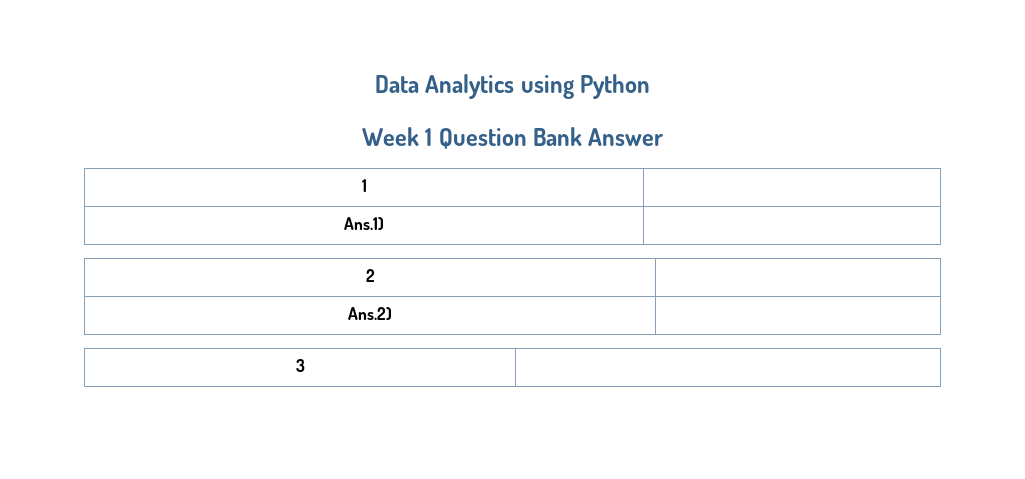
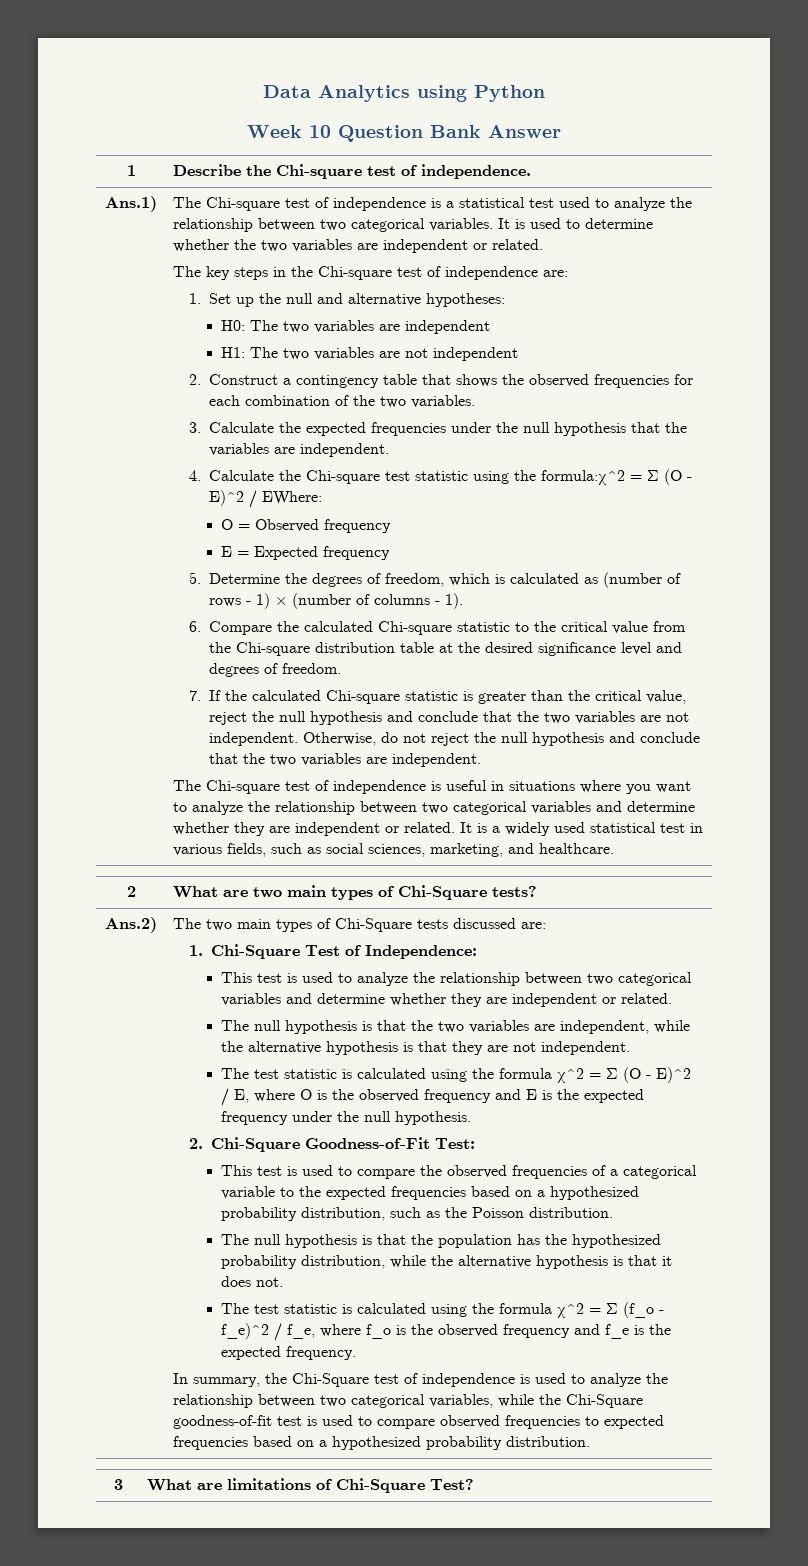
- Week 1 Question Bank Answer
+ Week 10 Question Bank Answer
- 1 |
- Ans.1) |
- 2 |
- Ans.2) |
- 3 |
+ 1 | Describe the Chi-square test of independence.
+ Ans.1) | The Chi-square test of independence is a statistical test used to analyze the relationship between two categorical variables. It is used to determine whether the two variables are independent or related.
+ The key steps in the Chi-square test of independence are:
+ 1. Set up the null and alternative hypotheses:
+ H0: The two variables are independent
+ H1: The two variables are not independent
+ 2. Construct a contingency table that shows the observed frequencies for each combination of the two variables.
+ 3. Calculate the expected frequencies under the null hypothesis that the variables are independent.
+ 4. Calculate the Chi-square test statistic using the formula:χ^2 = Σ (O - E)^2 / EWhere:
+ O = Observed frequency
+ E = Expected frequency
+ 5. Determine the degrees of freedom, which is calculated as (number of rows - 1) × (number of columns - 1).
+ 6. Compare the calculated Chi-square statistic to the critical value from the Chi-square distribution table at the desired significance level and degrees of freedom.
+ 7. If the calculated Chi-square statistic is greater than the critical value, reject the null hypothesis and conclude that the two variables are not independent. Otherwise, do not reject the null hypothesis and conclude that the two variables are independent.
+ The Chi-square test of independence is useful in situations where you want to analyze the relationship between two categorical variables and determine whether they are independent or related. It is a widely used statistical test in various fields, such as social sciences, marketing, and healthcare.
+ 2 | What are two main types of Chi-Square tests?
+ Ans.2) | The two main types of Chi-Square tests discussed are:
+ 1. Chi-Square Test of Independence:
+ This test is used to analyze the relationship between two categorical variables and determine whether they are independent or related.
+ The null hypothesis is that the two variables are independent, while the alternative hypothesis is that they are not independent.
+ The test statistic is calculated using the formula χ^2 = Σ (O - E)^2 / E, where O is the observed frequency and E is the expected frequency under the null hypothesis.
+ 2. Chi-Square Goodness-of-Fit Test:
+ This test is used to compare the observed frequencies of a categorical variable to the expected frequencies based on a hypothesized probability distribution, such as the Poisson distribution.
+ The null hypothesis is that the population has the hypothesized probability distribution, while the alternative hypothesis is that it does not.
+ The test statistic is calculated using the formula χ^2 = Σ (f_o - f_e)^2 / f_e, where f_o is the observed frequency and f_e is the expected frequency.
+ In summary, the Chi-Square test of independence is used to analyze the relationship between two categorical variables, while the Chi-Square goodness-of-fit test is used to compare observed frequencies to expected frequencies based on a hypothesized probability distribution.
+ 3 | What are limitations of Chi-Square Test?

